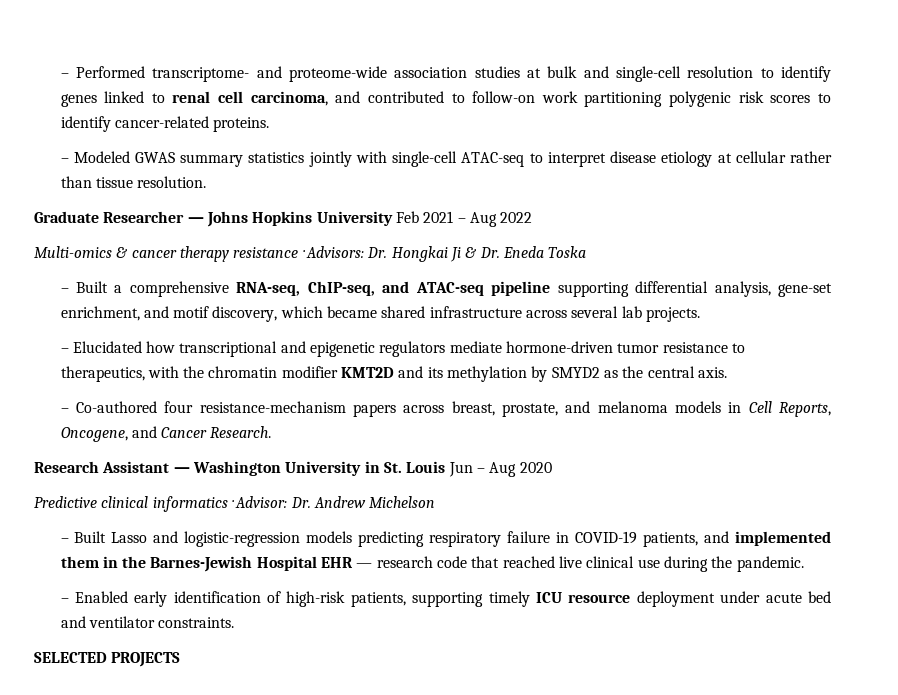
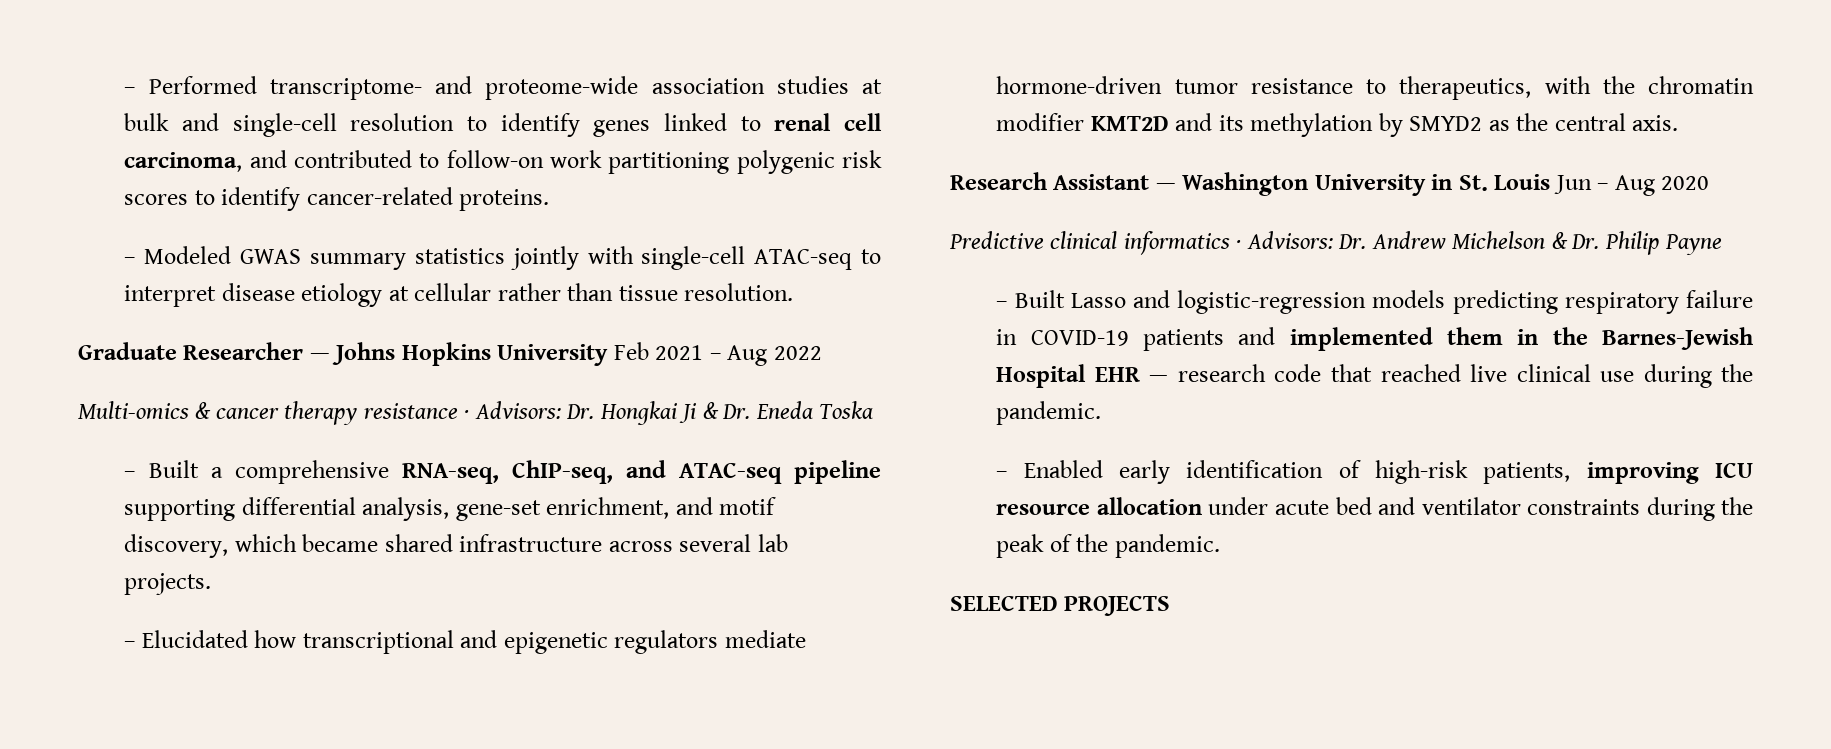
- – Co-authored four resistance-mechanism papers across breast, prostate, and melanoma models in Cell Reports, Oncogene, and Cancer Research.
- Predictive clinical informatics · Advisor: Dr. Andrew Michelson
+ Predictive clinical informatics · Advisors: Dr. Andrew Michelson & Dr. Philip Payne
- – Built Lasso and logistic-regression models predicting respiratory failure in COVID-19 patients, and implemented them in the Barnes-Jewish Hospital EHR — research code that reached live clinical use during the pandemic.
+ – Built Lasso and logistic-regression models predicting respiratory failure in COVID-19 patients and implemented them in the Barnes-Jewish Hospital EHR — research code that reached live clinical use during the pandemic.
- – Enabled early identification of high-risk patients, supporting timely ICU resource deployment under acute bed and ventilator constraints.
+ – Enabled early identification of high-risk patients, improving ICU resource allocation under acute bed and ventilator constraints during the peak of the pandemic.

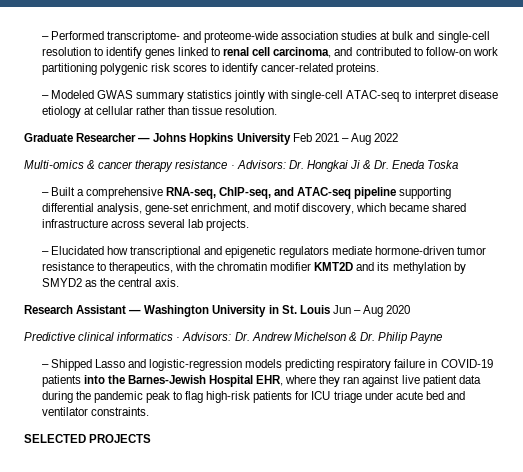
- – Built Lasso and logistic-regression models predicting respiratory failure in COVID-19 patients and implemented them in the Barnes-Jewish Hospital EHR — research code that reached live clinical use during the pandemic.
- – Enabled early identification of high-risk patients, improving ICU resource allocation under acute bed and ventilator constraints during the peak of the pandemic.
+ – Shipped Lasso and logistic-regression models predicting respiratory failure in COVID-19 patients into the Barnes-Jewish Hospital EHR, where they ran against live patient data during the pandemic peak to flag high-risk patients for ICU triage under acute bed and ventilator constraints.

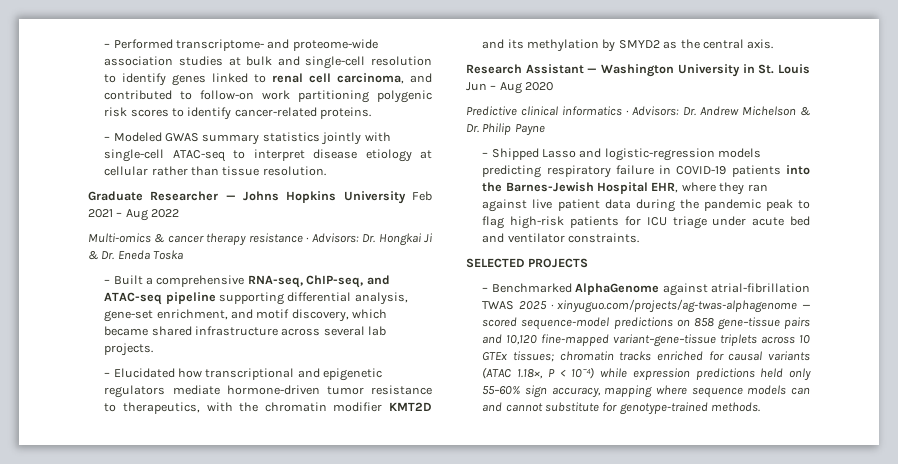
+ – Benchmarked AlphaGenome against atrial-fibrillation TWAS 2025 · xinyuguo.com/projects/ag-twas-alphagenome — scored sequence-model predictions on 858 gene–tissue pairs and 10,120 fine-mapped variant–gene–tissue triplets across 10 GTEx tissues; chromatin tracks enriched for causal variants (ATAC 1.18×, P < 10⁻⁴) while expression predictions held only 55–60% sign accuracy, mapping where sequence models can and cannot substitute for genotype-trained methods.

